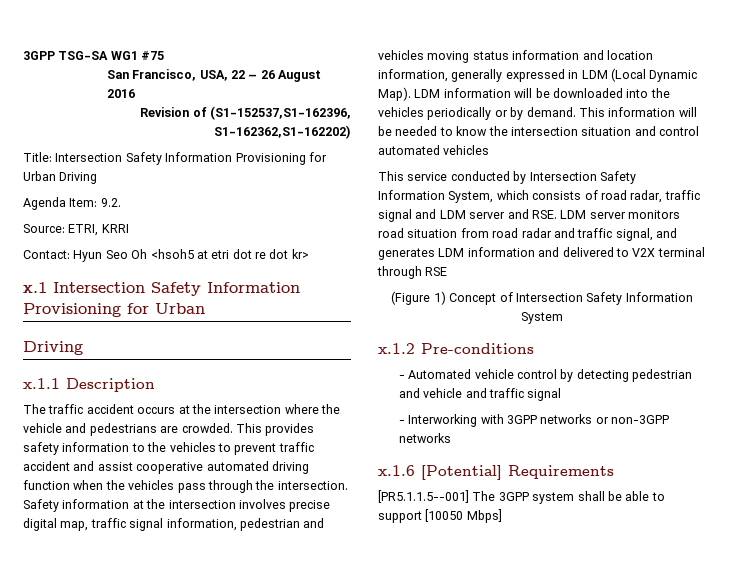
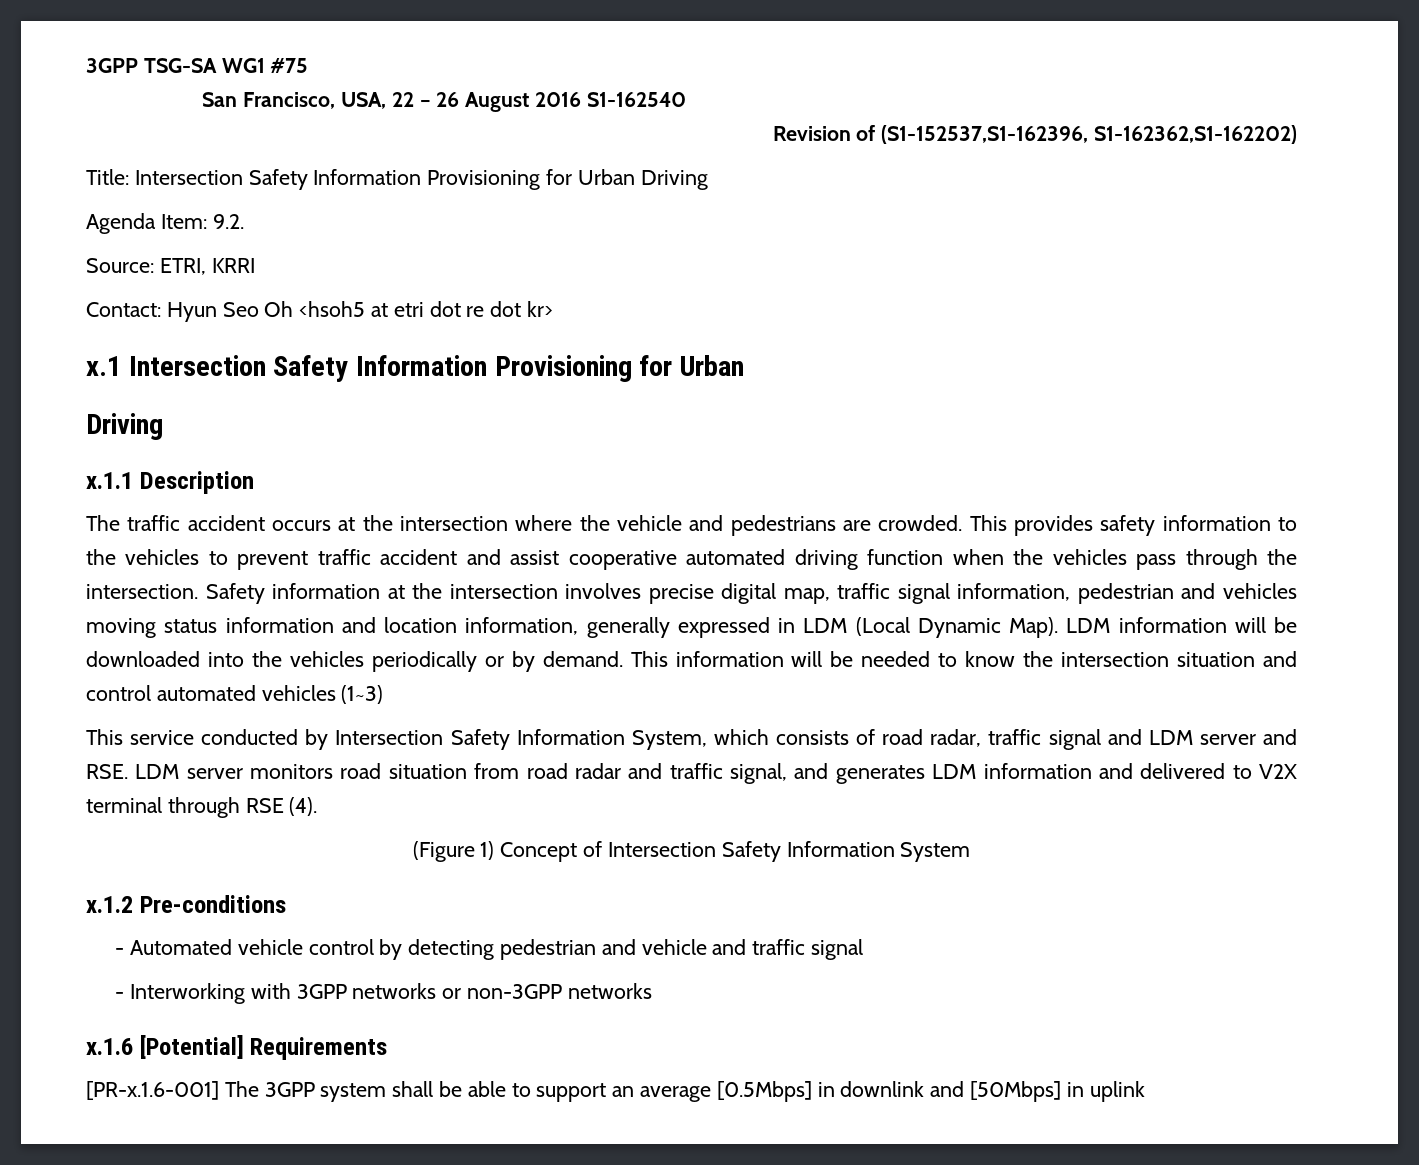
- San Francisco, USA, 22 – 26 August 2016
+ San Francisco, USA, 22 – 26 August 2016 S1-162540
- This information will be needed to know the intersection situation and control automated vehicles
+ This information will be needed to know the intersection situation and control automated vehicles (1~3)
- This service conducted by Intersection Safety Information System, which consists of road radar, traffic signal and LDM server and RSE. LDM server monitors road situation from road radar and traffic signal, and generates LDM information and delivered to V2X terminal through RSE
+ This service conducted by Intersection Safety Information System, which consists of road radar, traffic signal and LDM server and RSE. LDM server monitors road situation from road radar and traffic signal, and generates LDM information and delivered to V2X terminal through RSE (4).
- [PR5.1.1.5--001] The 3GPP system shall be able to support [10050 Mbps]
+ [PR-x.1.6-001] The 3GPP system shall be able to support an average [0.5Mbps] in downlink and [50Mbps] in uplink

